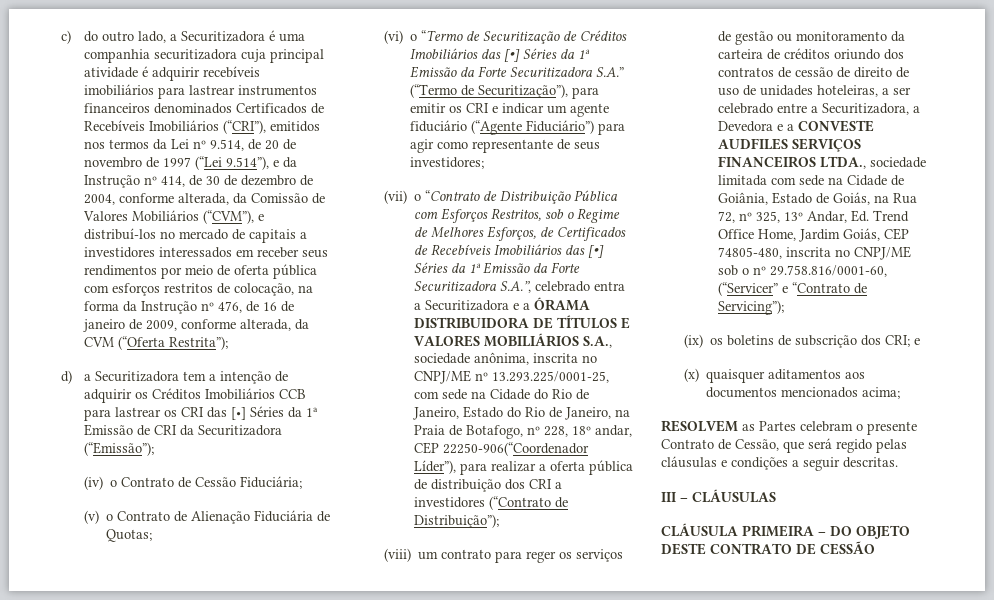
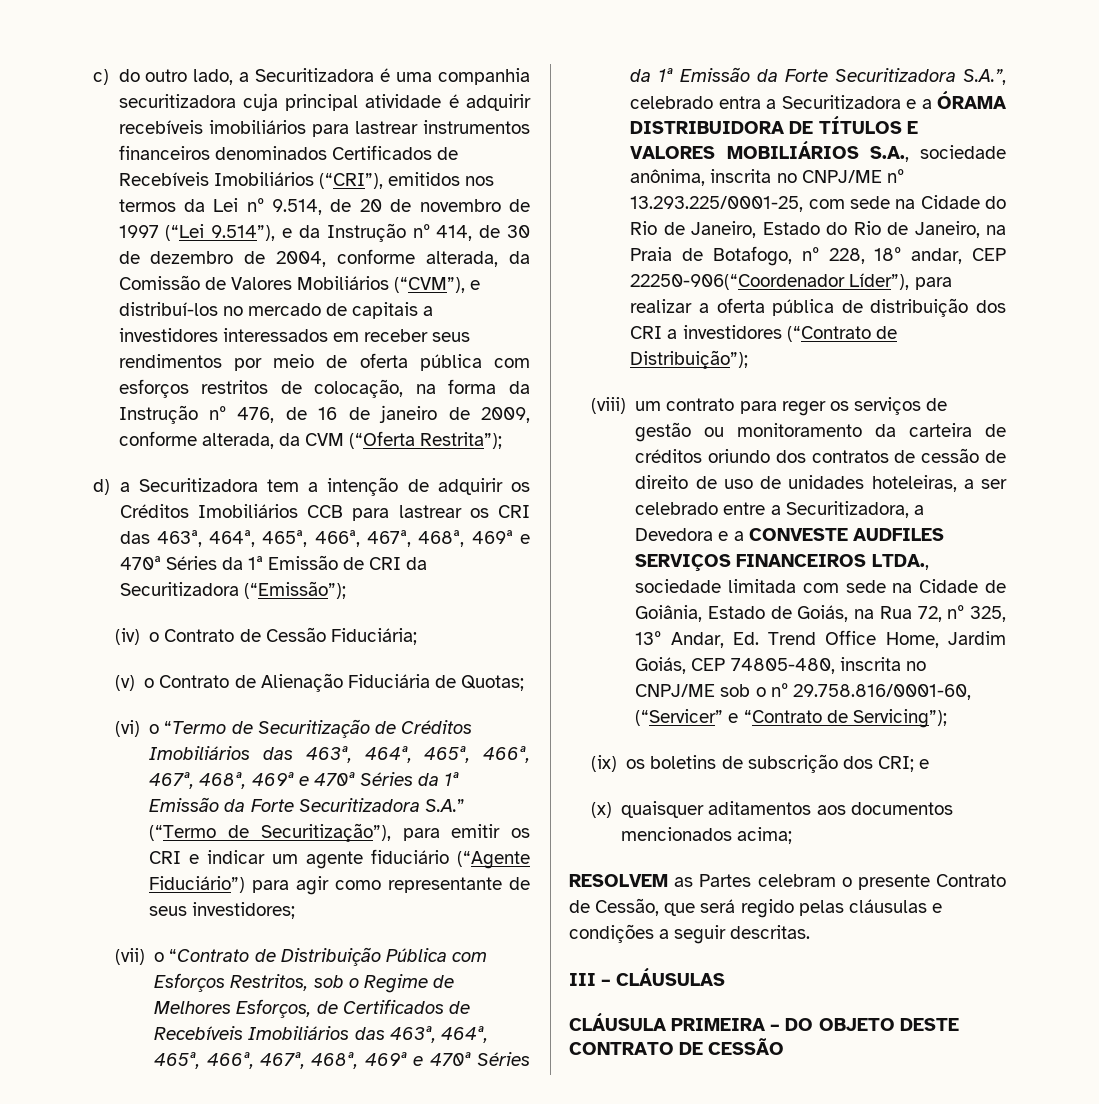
- d) a Securitizadora tem a intenção de adquirir os Créditos Imobiliários CCB para lastrear os CRI das [•] Séries da 1ª Emissão de CRI da Securitizadora (“Emissão”);
+ d) a Securitizadora tem a intenção de adquirir os Créditos Imobiliários CCB para lastrear os CRI das 463ª, 464ª, 465ª, 466ª, 467ª, 468ª, 469ª e 470ª Séries da 1ª Emissão de CRI da Securitizadora (“Emissão”);
- (vi) o “Termo de Securitização de Créditos Imobiliários das [•] Séries da 1ª Emissão da Forte Securitizadora S.A.” (“Termo de Securitização”), para emitir os CRI e indicar um agente fiduciário (“Agente Fiduciário”) para agir como representante de seus investidores;
+ (vi) o “Termo de Securitização de Créditos Imobiliários das 463ª, 464ª, 465ª, 466ª, 467ª, 468ª, 469ª e 470ª Séries da 1ª Emissão da Forte Securitizadora S.A.” (“Termo de Securitização”), para emitir os CRI e indicar um agente fiduciário (“Agente Fiduciário”) para agir como representante de seus investidores;
- (vii) o “Contrato de Distribuição Pública com Esforços Restritos, sob o Regime de Melhores Esforços, de Certificados de Recebíveis Imobiliários das [•] Séries da 1ª Emissão da Forte Securitizadora S.A.”, celebrado entra a Securitizadora e a ÓRAMA DISTRIBUIDORA DE TÍTULOS E VALORES MOBILIÁRIOS S.A., sociedade anônima, inscrita no CNPJ/ME nº 13.293.225/0001-25, com sede na Cidade do Rio de Janeiro, Estado do Rio de Janeiro, na Praia de Botafogo, nº 228, 18º andar, CEP 22250-906(“Coordenador Líder”), para realizar a oferta pública de distribuição dos CRI a investidores (“Contrato de Distribuição”);
+ (vii) o “Contrato de Distribuição Pública com Esforços Restritos, sob o Regime de Melhores Esforços, de Certificados de Recebíveis Imobiliários das 463ª, 464ª, 465ª, 466ª, 467ª, 468ª, 469ª e 470ª Séries da 1ª Emissão da Forte Securitizadora S.A.”, celebrado entra a Securitizadora e a ÓRAMA DISTRIBUIDORA DE TÍTULOS E VALORES MOBILIÁRIOS S.A., sociedade anônima, inscrita no CNPJ/ME nº 13.293.225/0001-25, com sede na Cidade do Rio de Janeiro, Estado do Rio de Janeiro, na Praia de Botafogo, nº 228, 18º andar, CEP 22250-906(“Coordenador Líder”), para realizar a oferta pública de distribuição dos CRI a investidores (“Contrato de Distribuição”);

